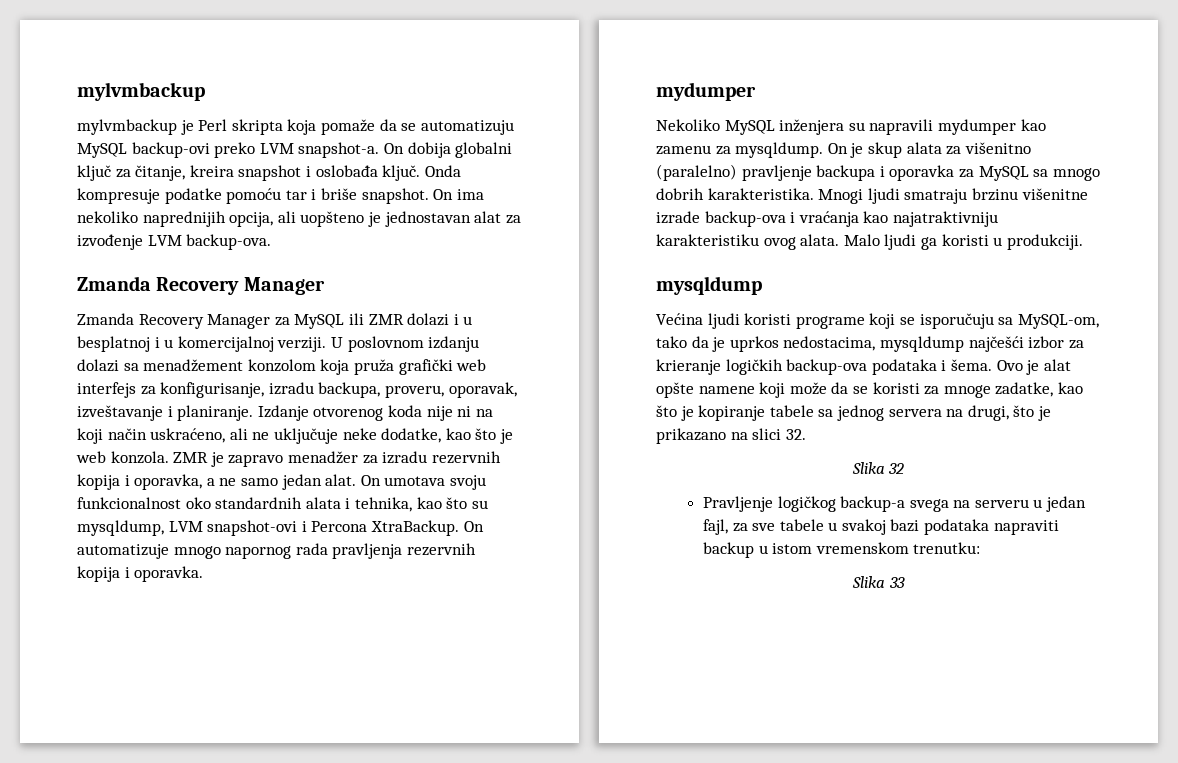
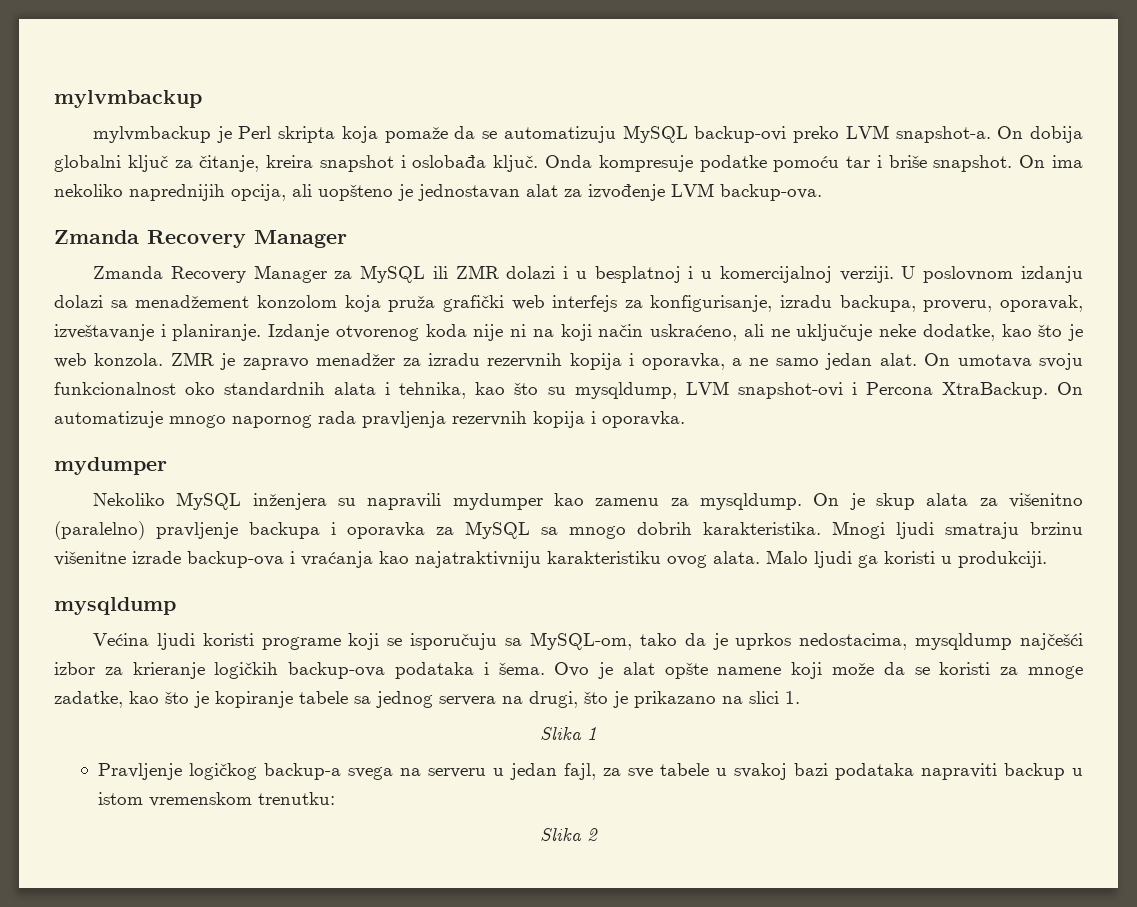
- Ovo je alat opšte namene koji može da se koristi za mnoge zadatke, kao što je kopiranje tabele sa jednog servera na drugi, što je prikazano na slici 32.
- Slika 32
+ Ovo je alat opšte namene koji može da se koristi za mnoge zadatke, kao što je kopiranje tabele sa jednog servera na drugi, što je prikazano na slici 1.
+ Slika 1
- Slika 33
+ Slika 2

